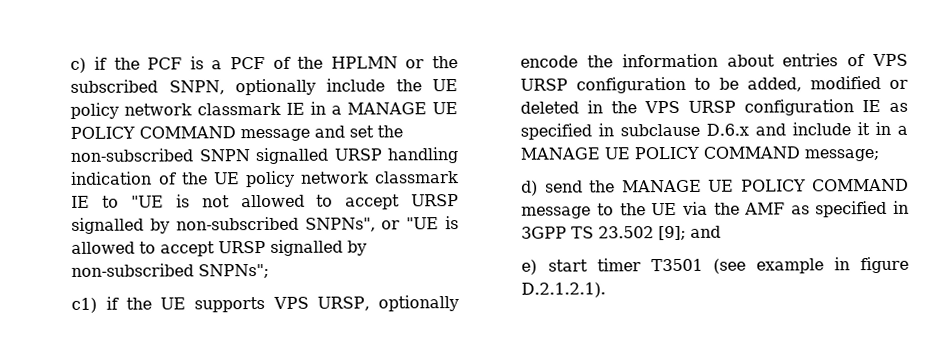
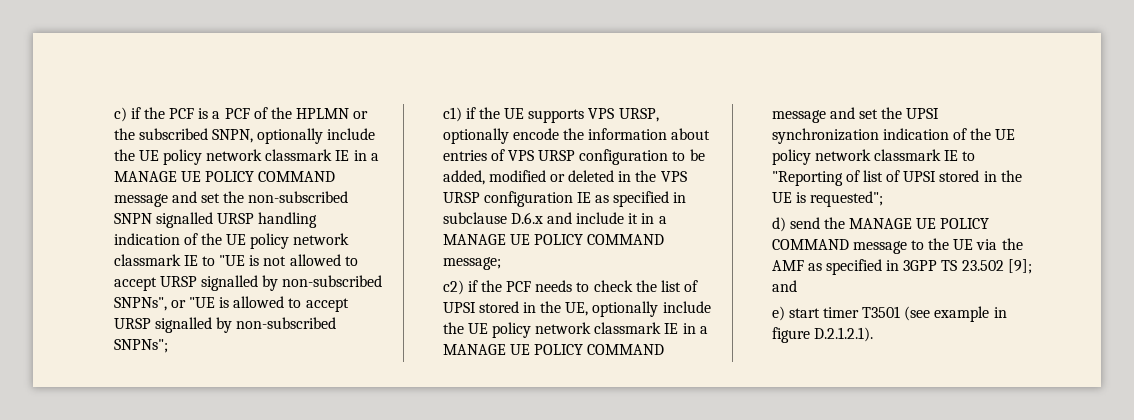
+ c2) if the PCF needs to check the list of UPSI stored in the UE, optionally include the UE policy network classmark IE in a MANAGE UE POLICY COMMAND message and set the UPSI synchronization indication of the UE policy network classmark IE to "Reporting of list of UPSI stored in the UE is requested";

